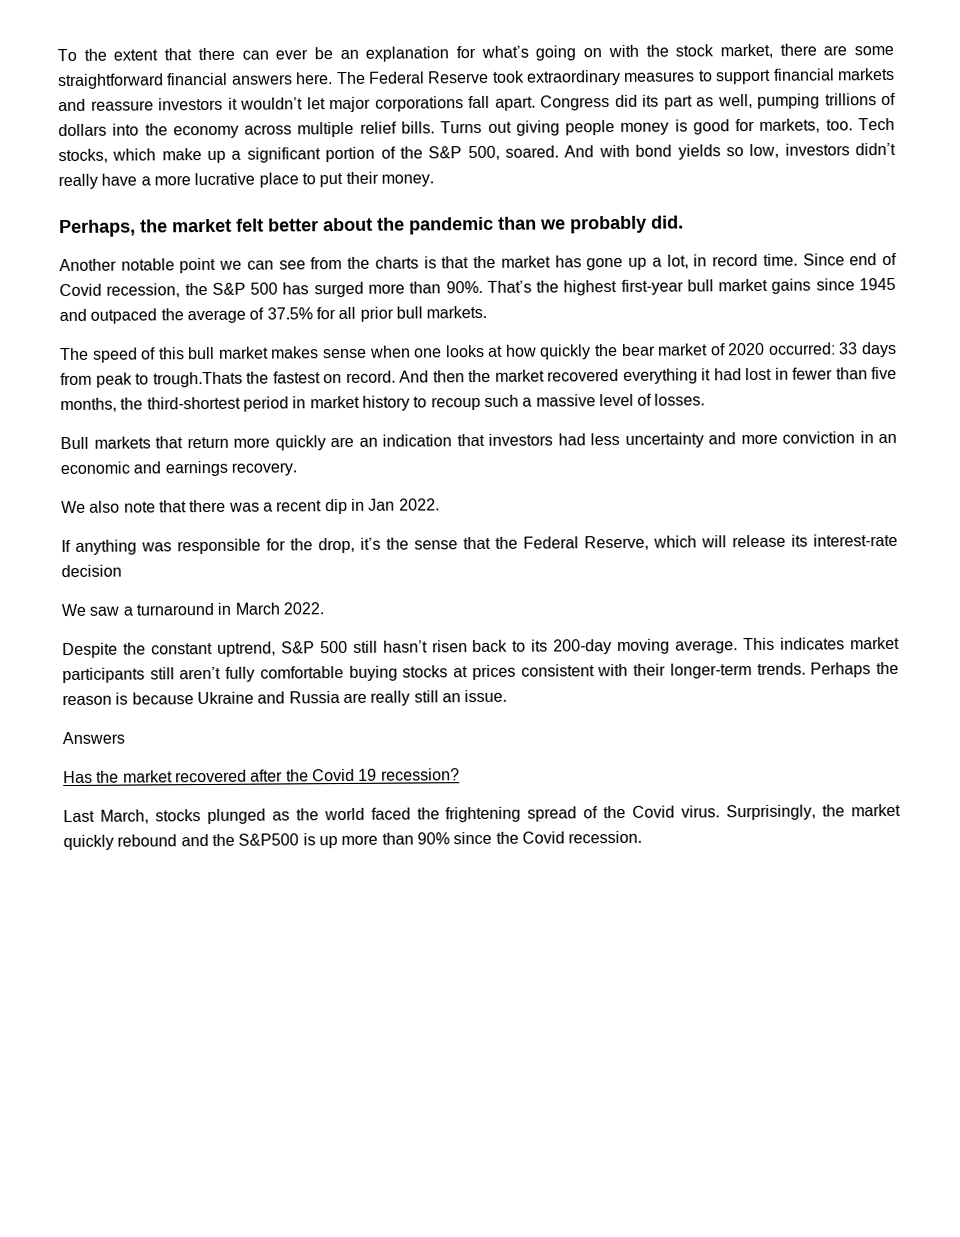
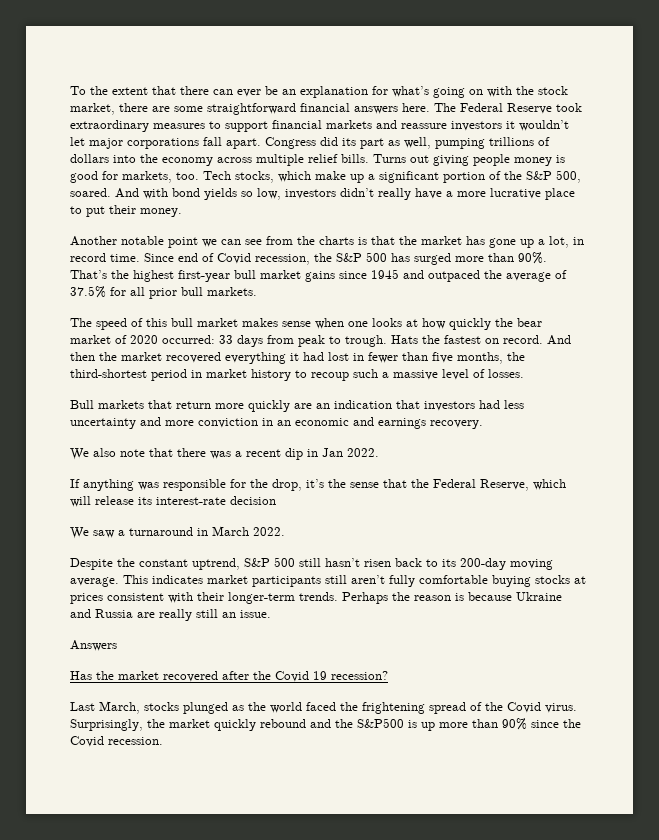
- Perhaps, the market felt better about the pandemic than we probably did.
- The speed of this bull market makes sense when one looks at how quickly the bear market of 2020 occurred: 33 days from peak to trough.Thats the fastest on record.
+ The speed of this bull market makes sense when one looks at how quickly the bear market of 2020 occurred: 33 days from peak to trough. Hats the fastest on record.

